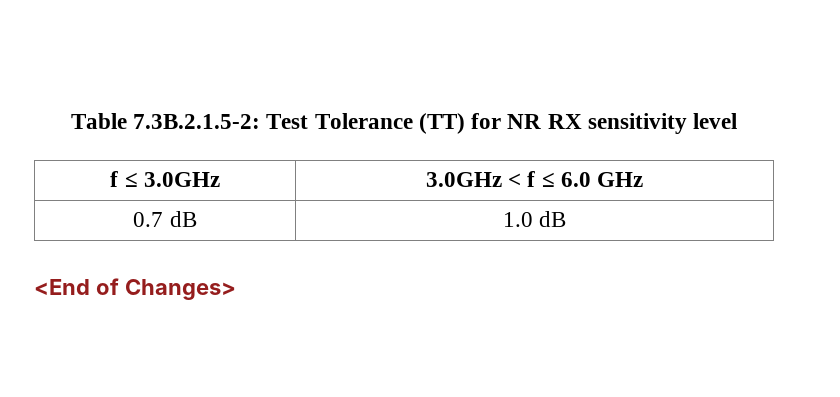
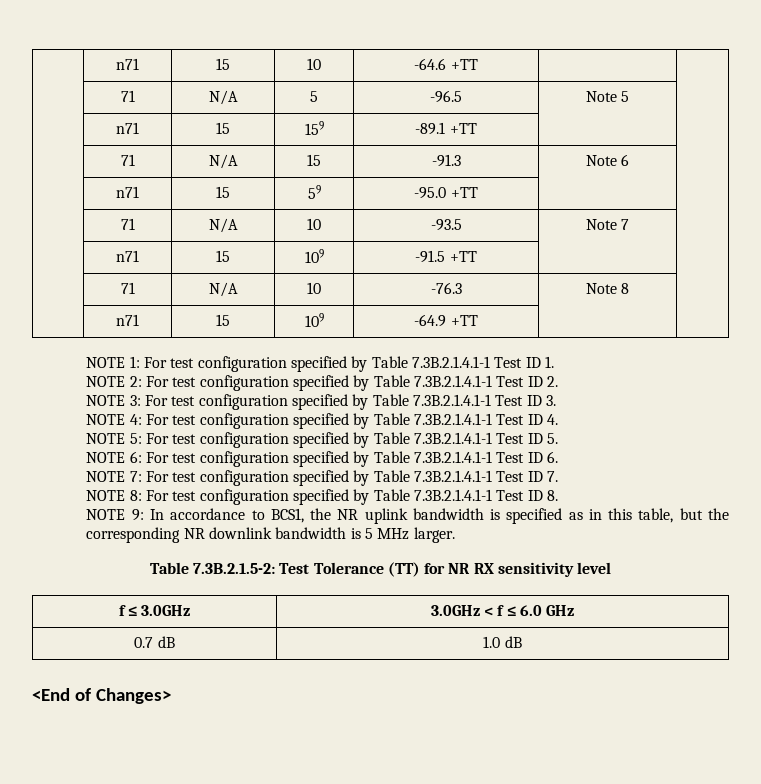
+ | n71 | 15 | 10 | -64.6 +TT | |
+ | 71 | N/A | 5 | -96.5 | Note 5 |
+ | n71 | 15 | 159 | -89.1 +TT | |
+ | 71 | N/A | 15 | -91.3 | Note 6 |
+ | n71 | 15 | 59 | -95.0 +TT | |
+ | 71 | N/A | 10 | -93.5 | Note 7 |
+ | n71 | 15 | 109 | -91.5 +TT | |
+ | 71 | N/A | 10 | -76.3 | Note 8 |
+ | n71 | 15 | 109 | -64.9 +TT | |
+ NOTE 1: For test configuration specified by Table 7.3B.2.1.4.1-1 Test ID 1.
+ NOTE 2: For test configuration specified by Table 7.3B.2.1.4.1-1 Test ID 2.
+ NOTE 3: For test configuration specified by Table 7.3B.2.1.4.1-1 Test ID 3.
+ NOTE 4: For test configuration specified by Table 7.3B.2.1.4.1-1 Test ID 4.
+ NOTE 5: For test configuration specified by Table 7.3B.2.1.4.1-1 Test ID 5.
+ NOTE 6: For test configuration specified by Table 7.3B.2.1.4.1-1 Test ID 6.
+ NOTE 7: For test configuration specified by Table 7.3B.2.1.4.1-1 Test ID 7.
+ NOTE 8: For test configuration specified by Table 7.3B.2.1.4.1-1 Test ID 8.
+ NOTE 9: In accordance to BCS1, the NR uplink bandwidth is specified as in this table, but the corresponding NR downlink bandwidth is 5 MHz larger.

